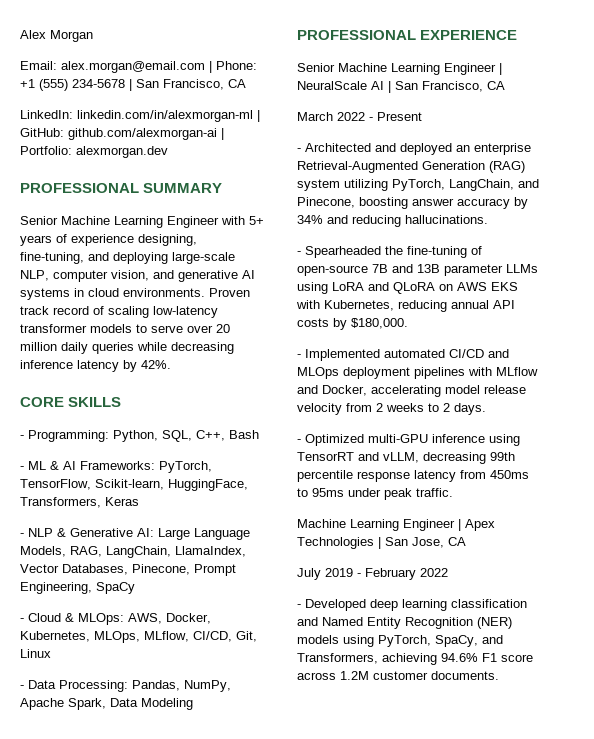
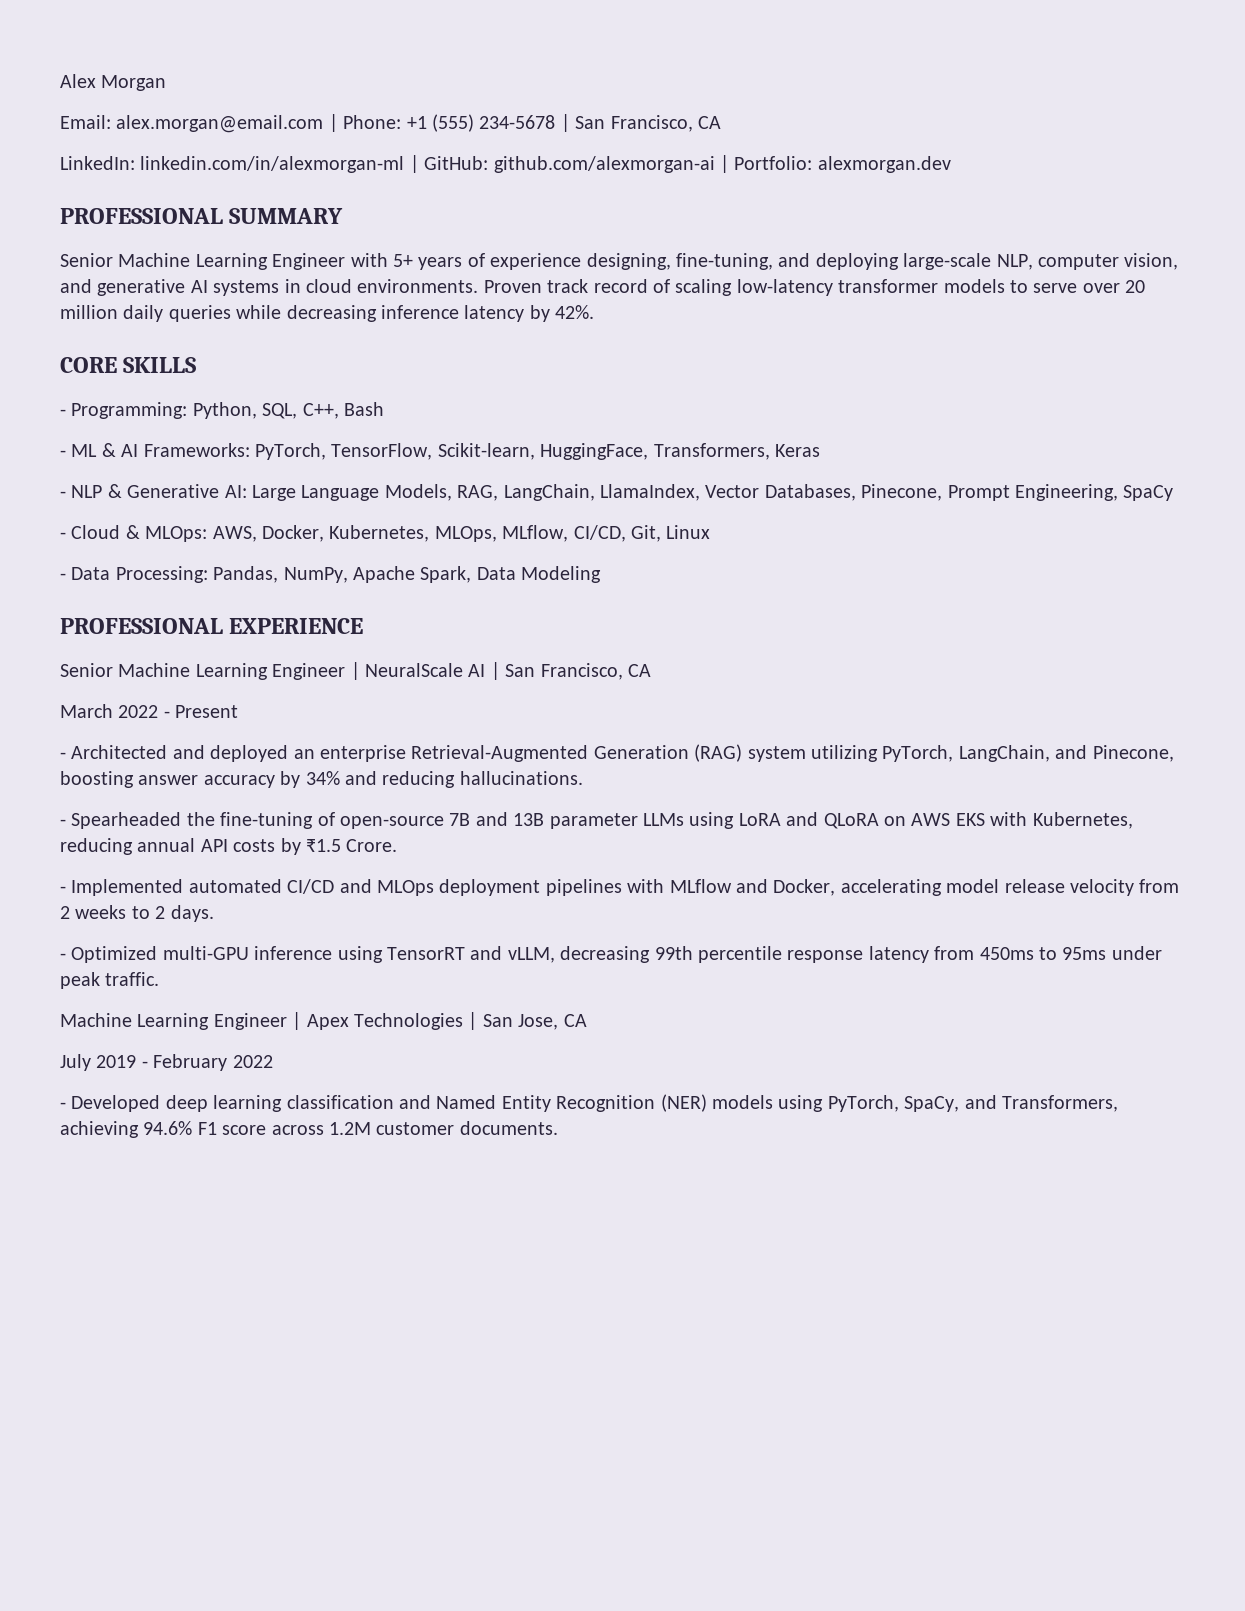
- - Spearheaded the fine-tuning of open-source 7B and 13B parameter LLMs using LoRA and QLoRA on AWS EKS with Kubernetes, reducing annual API costs by $180,000.
+ - Spearheaded the fine-tuning of open-source 7B and 13B parameter LLMs using LoRA and QLoRA on AWS EKS with Kubernetes, reducing annual API costs by ₹1.5 Crore.

